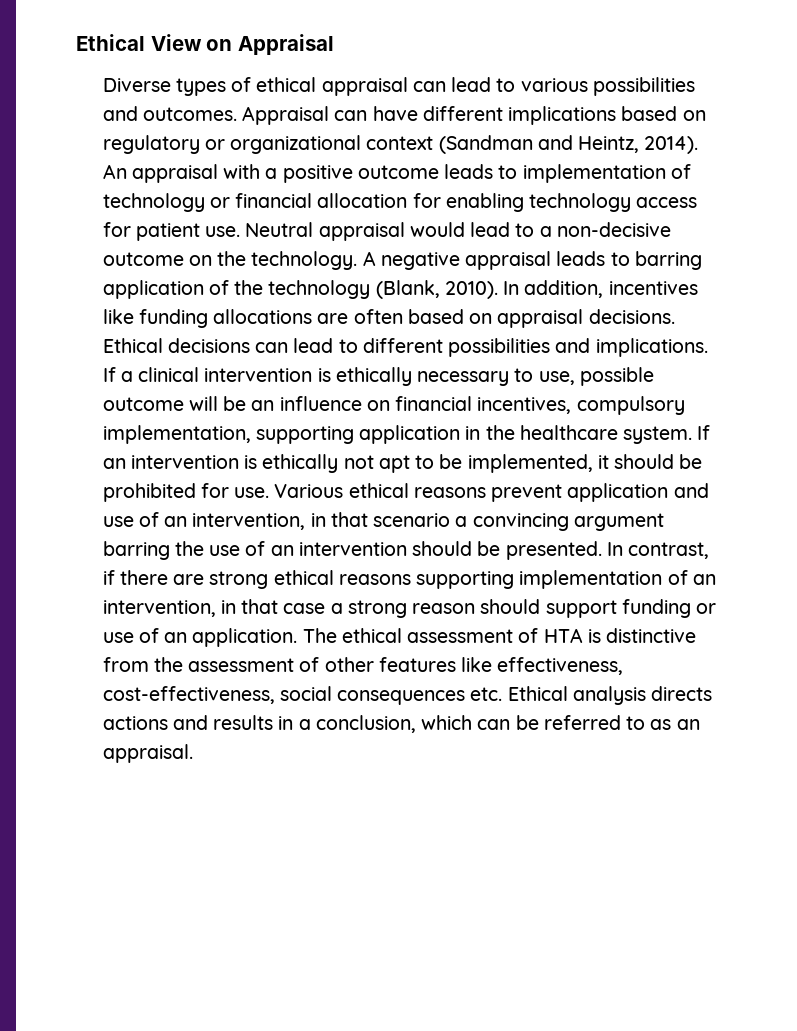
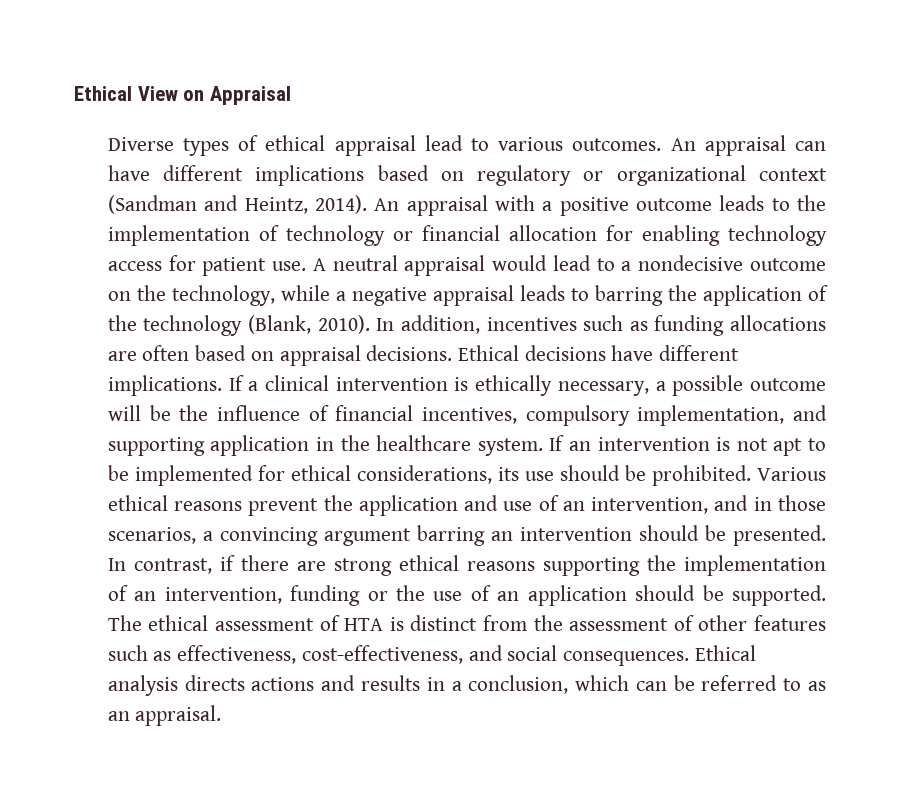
- Diverse types of ethical appraisal can lead to various possibilities and outcomes. Appraisal can have different implications based on regulatory or organizational context (Sandman and Heintz, 2014).
+ Diverse types of ethical appraisal lead to various outcomes. An appraisal can have different implications based on regulatory or organizational context (Sandman and Heintz, 2014).
- An appraisal with a positive outcome leads to implementation of technology or financial allocation for enabling technology access for patient use.
+ An appraisal with a positive outcome leads to the implementation of technology or financial allocation for enabling technology access for patient use.
- Neutral appraisal would lead to a non-decisive outcome on the technology. A negative appraisal leads to barring application of the technology (Blank, 2010).
+ A neutral appraisal would lead to a nondecisive outcome on the technology, while a negative appraisal leads to barring the application of the technology (Blank, 2010).
- In addition, incentives like funding allocations are often based on appraisal decisions.
+ In addition, incentives such as funding allocations are often based on appraisal decisions.
- Ethical decisions can lead to different possibilities and implications.
+ Ethical decisions have different implications.
- If a clinical intervention is ethically necessary to use, possible outcome will be an influence on financial incentives, compulsory implementation, supporting application in the healthcare system.
+ If a clinical intervention is ethically necessary, a possible outcome will be the influence of financial incentives, compulsory implementation, and supporting application in the healthcare system.
- If an intervention is ethically not apt to be implemented, it should be prohibited for use.
+ If an intervention is not apt to be implemented for ethical considerations, its use should be prohibited.
- Various ethical reasons prevent application and use of an intervention, in that scenario a convincing argument barring the use of an intervention should be presented.
+ Various ethical reasons prevent the application and use of an intervention, and in those scenarios, a convincing argument barring an intervention should be presented.
- In contrast, if there are strong ethical reasons supporting implementation of an intervention, in that case a strong reason should support funding or use of an application.
+ In contrast, if there are strong ethical reasons supporting the implementation of an intervention, funding or the use of an application should be supported.
- The ethical assessment of HTA is distinctive from the assessment of other features like effectiveness, cost-effectiveness, social consequences etc. Ethical analysis directs actions and results in a conclusion, which can be referred to as an appraisal.
+ The ethical assessment of HTA is distinct from the assessment of other features such as effectiveness, cost-effectiveness, and social consequences. Ethical analysis directs actions and results in a conclusion, which can be referred to as an appraisal.

